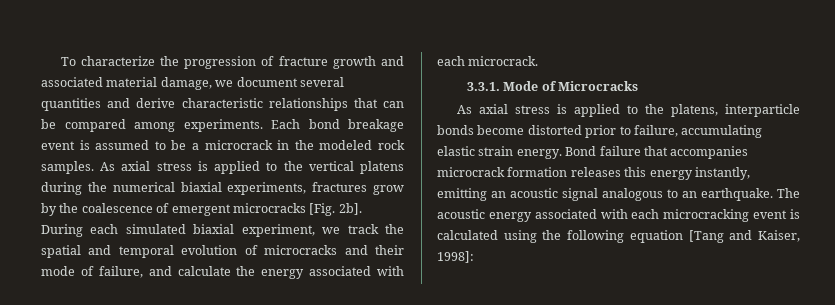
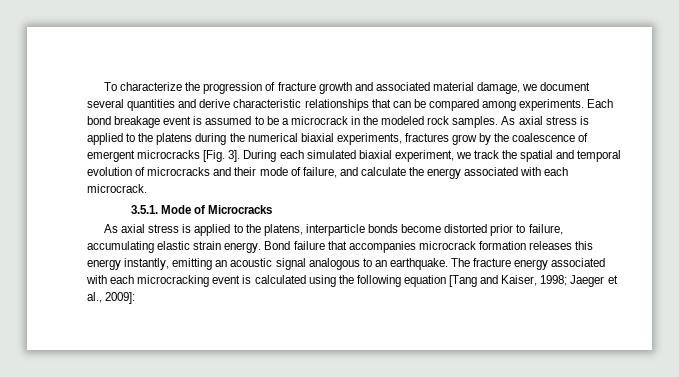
- As axial stress is applied to the vertical platens during the numerical biaxial experiments, fractures grow by the coalescence of emergent microcracks [Fig. 2b].
+ As axial stress is applied to the platens during the numerical biaxial experiments, fractures grow by the coalescence of emergent microcracks [Fig. 3].
- 3.3.1. Mode of Microcracks
+ 3.5.1. Mode of Microcracks
- The acoustic energy associated with each microcracking event is calculated using the following equation [Tang and Kaiser, 1998]:
+ The fracture energy associated with each microcracking event is calculated using the following equation [Tang and Kaiser, 1998; Jaeger et al., 2009]:

